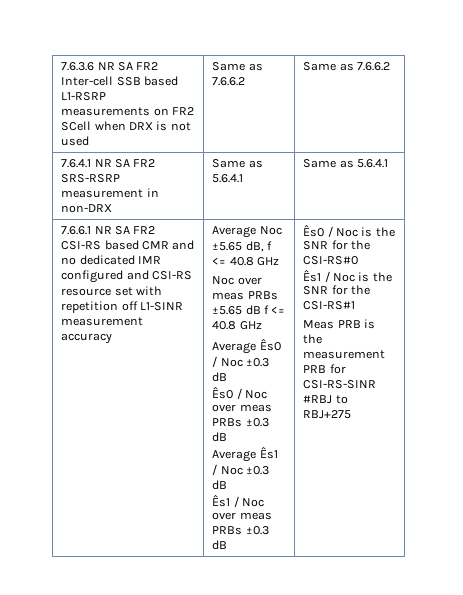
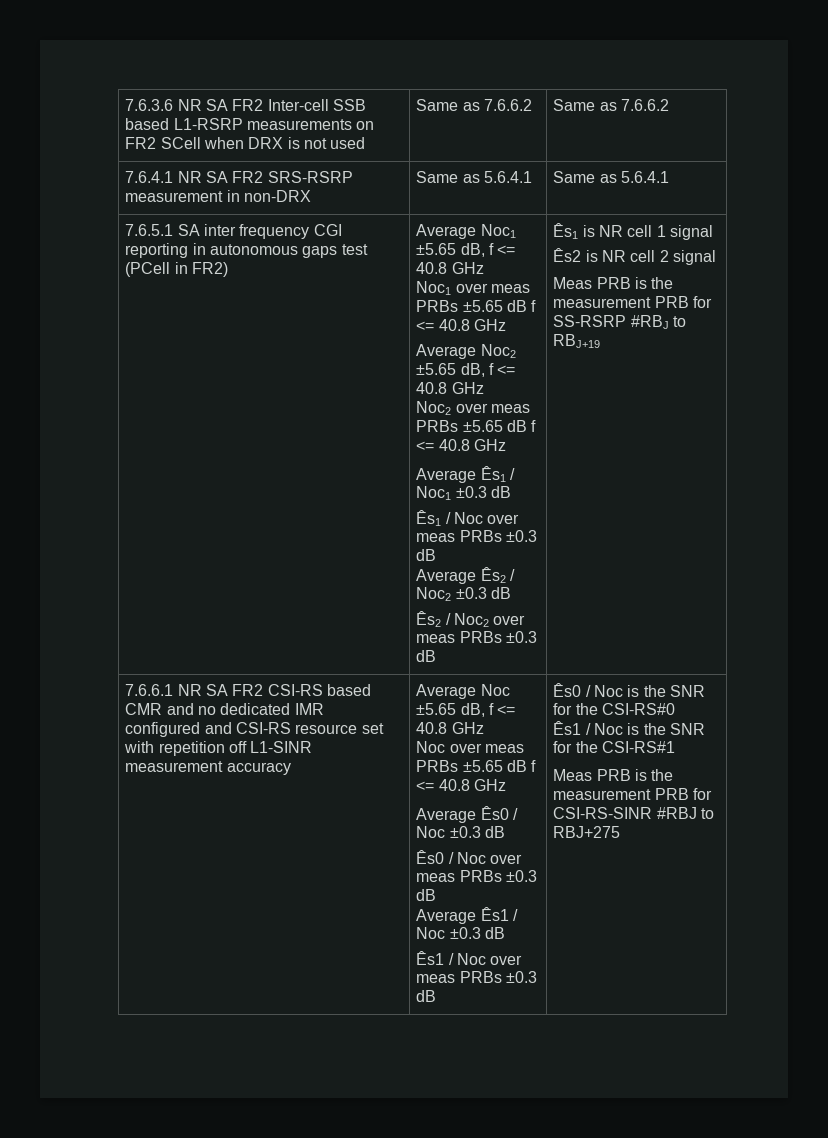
+ 7.6.5.1 SA inter frequency CGI reporting in autonomous gaps test (PCell in FR2) | Average Noc1 ±5.65 dB, f <= 40.8 GHz
+ Noc1 over meas PRBs ±5.65 dB f <= 40.8 GHz
+ Average Noc2 ±5.65 dB, f <= 40.8 GHz
+ Noc2 over meas PRBs ±5.65 dB f <= 40.8 GHz
+ Average Ês1 / Noc1 ±0.3 dB
+ Ês1 / Noc over meas PRBs ±0.3 dB
+ Average Ês2 / Noc2 ±0.3 dB
+ Ês2 / Noc2 over meas PRBs ±0.3 dB | Ês1 is NR cell 1 signal
+ Ês2 is NR cell 2 signal
+ Meas PRB is the measurement PRB for SS-RSRP #RBJ to RBJ+19

